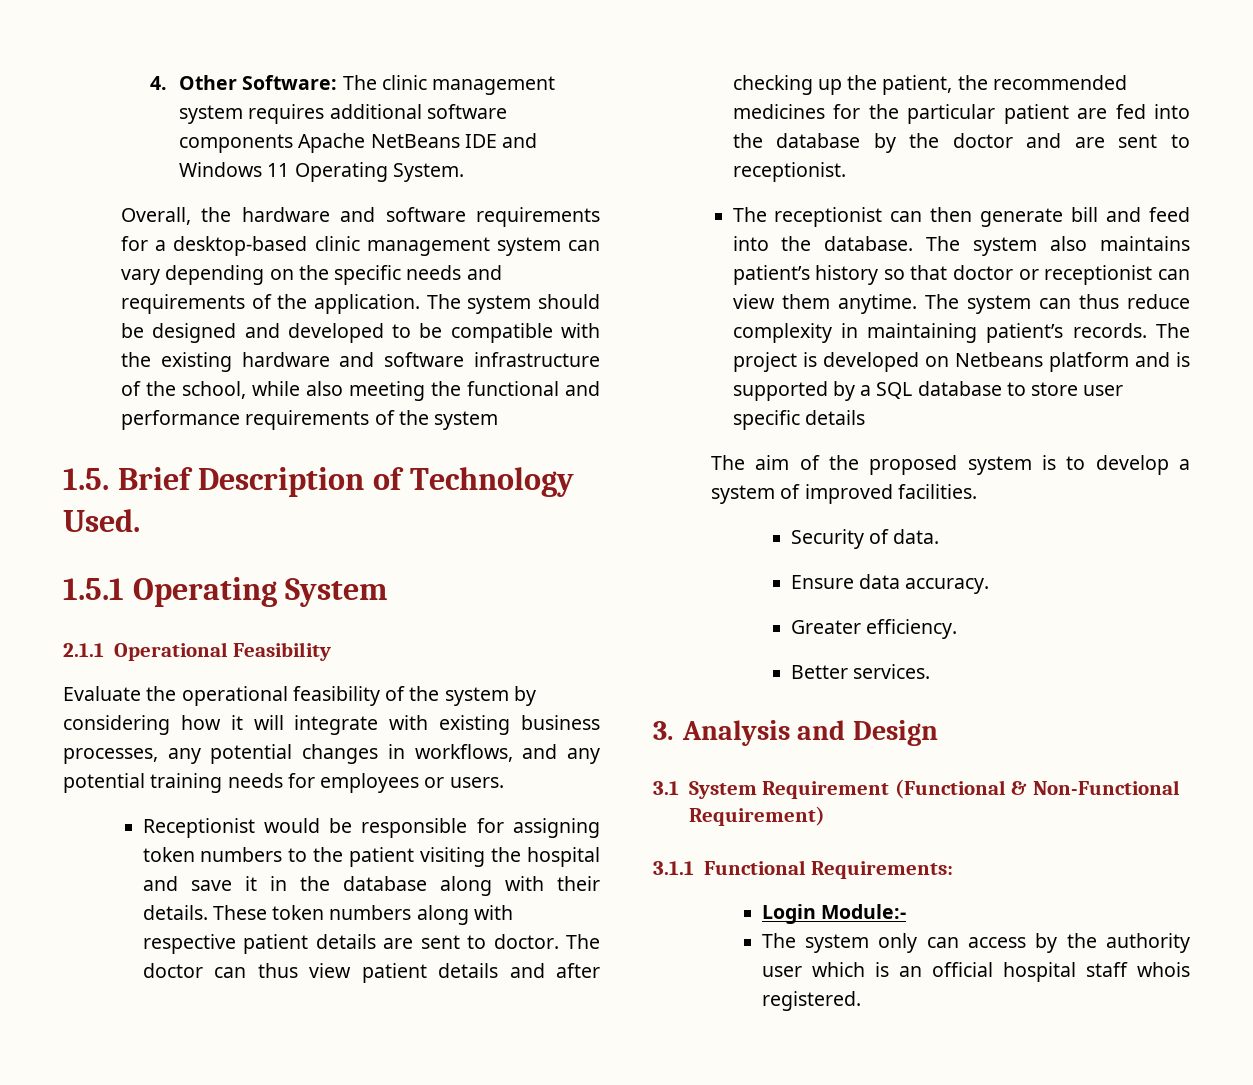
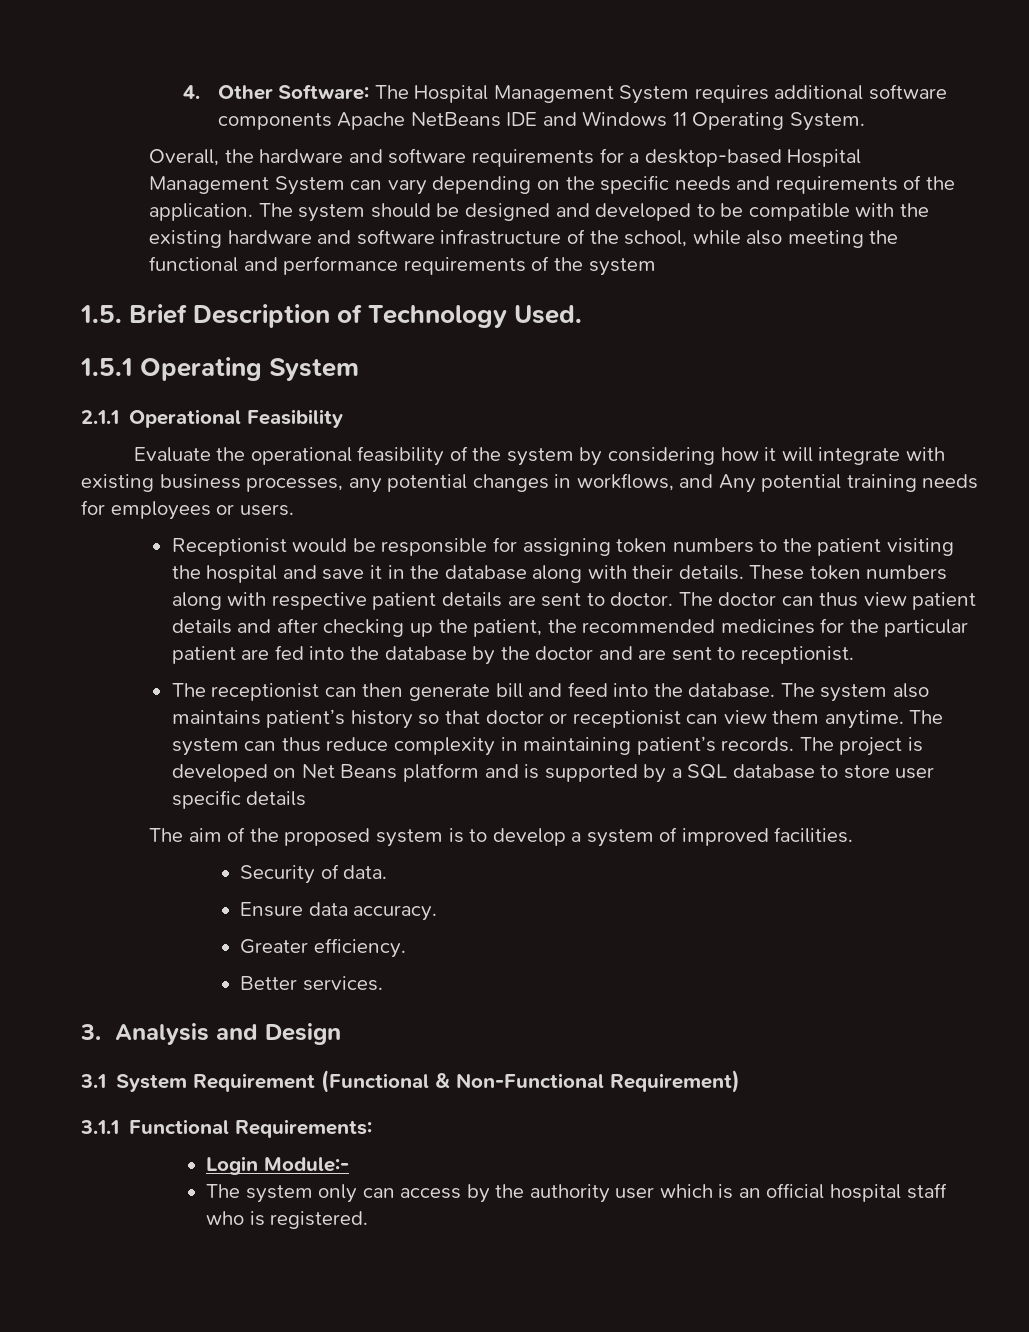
- 4. Other Software: The clinic management system requires additional software components Apache NetBeans IDE and Windows 11 Operating System.
+ 4. Other Software: The Hospital Management System requires additional software components Apache NetBeans IDE and Windows 11 Operating System.
- Overall, the hardware and software requirements for a desktop-based clinic management system can vary depending on the specific needs and requirements of the application.
+ Overall, the hardware and software requirements for a desktop-based Hospital Management System can vary depending on the specific needs and requirements of the application.
- Evaluate the operational feasibility of the system by considering how it will integrate with existing business processes, any potential changes in workflows, and any potential training needs for employees or users.
+ Evaluate the operational feasibility of the system by considering how it will integrate with existing business processes, any potential changes in workflows, and Any potential training needs for employees or users.
- The project is developed on Netbeans platform and is supported by a SQL database to store user specific details
+ The project is developed on Net Beans platform and is supported by a SQL database to store user specific details
- The system only can access by the authority user which is an official hospital staff whois registered.
+ The system only can access by the authority user which is an official hospital staff who is registered.

